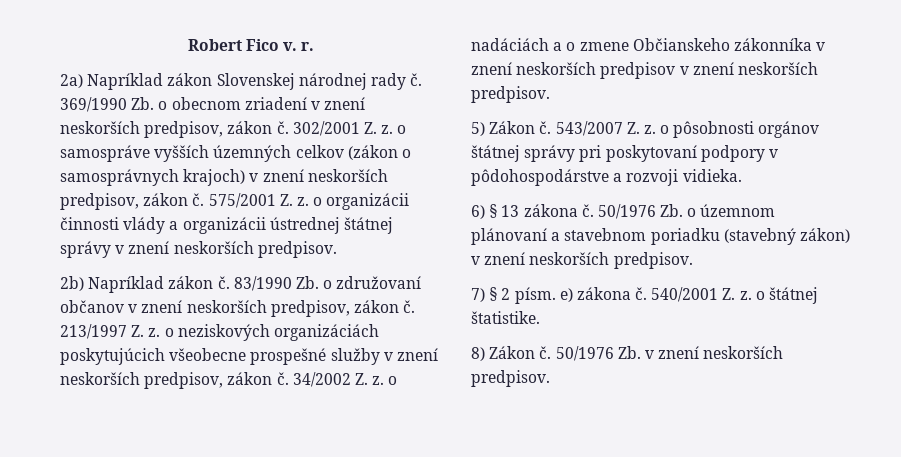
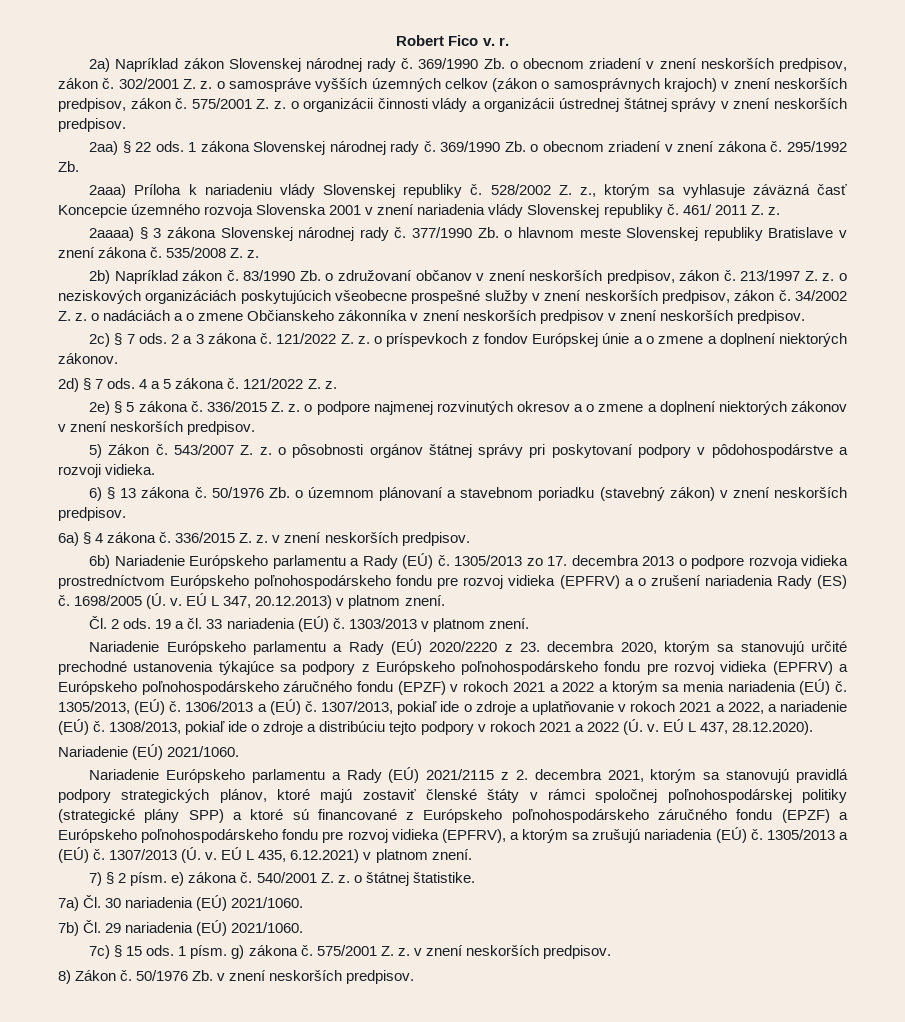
+ 2aa) § 22 ods. 1 zákona Slovenskej národnej rady č. 369/1990 Zb. o obecnom zriadení v znení zákona č. 295/1992 Zb.
+ 2aaa) Príloha k nariadeniu vlády Slovenskej republiky č. 528/2002 Z. z., ktorým sa vyhlasuje záväzná časť Koncepcie územného rozvoja Slovenska 2001 v znení nariadenia vlády Slovenskej republiky č. 461/ 2011 Z. z.
+ 2aaaa) § 3 zákona Slovenskej národnej rady č. 377/1990 Zb. o hlavnom meste Slovenskej republiky Bratislave v znení zákona č. 535/2008 Z. z.
+ 2c) § 7 ods. 2 a 3 zákona č. 121/2022 Z. z. o príspevkoch z fondov Európskej únie a o zmene a doplnení niektorých zákonov.
+ 2d) § 7 ods. 4 a 5 zákona č. 121/2022 Z. z.
+ 2e) § 5 zákona č. 336/2015 Z. z. o podpore najmenej rozvinutých okresov a o zmene a doplnení niektorých zákonov v znení neskorších predpisov.
+ 6a) § 4 zákona č. 336/2015 Z. z. v znení neskorších predpisov.
+ 6b) Nariadenie Európskeho parlamentu a Rady (EÚ) č. 1305/2013 zo 17. decembra 2013 o podpore rozvoja vidieka prostredníctvom Európskeho poľnohospodárskeho fondu pre rozvoj vidieka (EPFRV) a o zrušení nariadenia Rady (ES) č. 1698/2005 (Ú. v. EÚ L 347, 20.12.2013) v platnom znení.
+ Čl. 2 ods. 19 a čl. 33 nariadenia (EÚ) č. 1303/2013 v platnom znení.
+ Nariadenie Európskeho parlamentu a Rady (EÚ) 2020/2220 z 23. decembra 2020, ktorým sa stanovujú určité prechodné ustanovenia týkajúce sa podpory z Európskeho poľnohospodárskeho fondu pre rozvoj vidieka (EPFRV) a Európskeho poľnohospodárskeho záručného fondu (EPZF) v rokoch 2021 a 2022 a ktorým sa menia nariadenia (EÚ) č. 1305/2013, (EÚ) č. 1306/2013 a (EÚ) č. 1307/2013, pokiaľ ide o zdroje a uplatňovanie v rokoch 2021 a 2022, a nariadenie (EÚ) č. 1308/2013, pokiaľ ide o zdroje a distribúciu tejto podpory v rokoch 2021 a 2022 (Ú. v. EÚ L 437, 28.12.2020).
+ Nariadenie (EÚ) 2021/1060.
+ Nariadenie Európskeho parlamentu a Rady (EÚ) 2021/2115 z 2. decembra 2021, ktorým sa stanovujú pravidlá podpory strategických plánov, ktoré majú zostaviť členské štáty v rámci spoločnej poľnohospodárskej politiky (strategické plány SPP) a ktoré sú financované z Európskeho poľnohospodárskeho záručného fondu (EPZF) a Európskeho poľnohospodárskeho fondu pre rozvoj vidieka (EPFRV), a ktorým sa zrušujú nariadenia (EÚ) č. 1305/2013 a (EÚ) č. 1307/2013 (Ú. v. EÚ L 435, 6.12.2021) v platnom znení.
+ 7a) Čl. 30 nariadenia (EÚ) 2021/1060.
+ 7b) Čl. 29 nariadenia (EÚ) 2021/1060.
+ 7c) § 15 ods. 1 písm. g) zákona č. 575/2001 Z. z. v znení neskorších predpisov.

